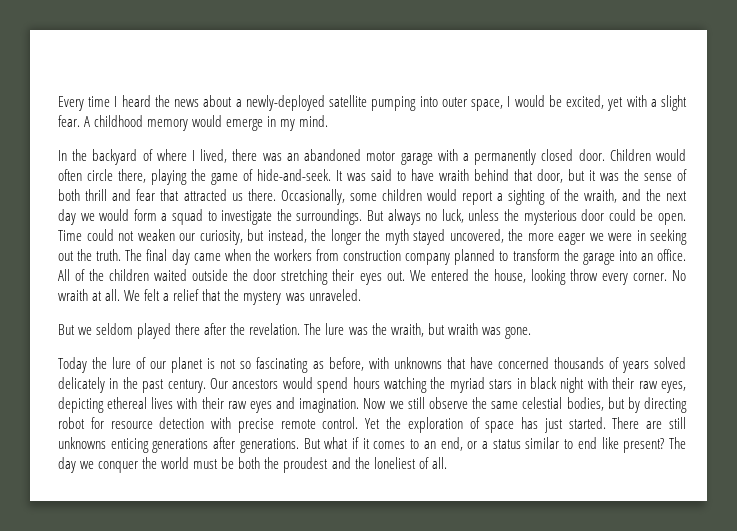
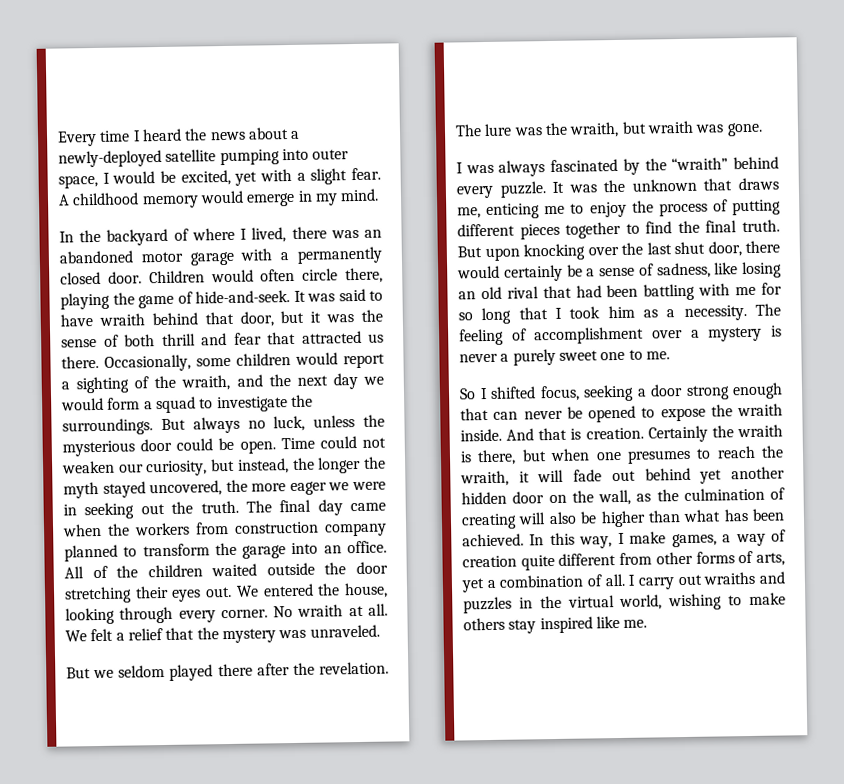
- We entered the house, looking throw every corner.
+ We entered the house, looking through every corner.
- Today the lure of our planet is not so fascinating as before, with unknowns that have concerned thousands of years solved delicately in the past century. Our ancestors would spend hours watching the myriad stars in black night with their raw eyes, depicting ethereal lives with their raw eyes and imagination. Now we still observe the same celestial bodies, but by directing robot for resource detection with precise remote control. Yet the exploration of space has just started. There are still unknowns enticing generations after generations. But what if it comes to an end, or a status similar to end like present? The day we conquer the world must be both the proudest and the loneliest of all.
+ I was always fascinated by the “wraith” behind every puzzle. It was the unknown that draws me, enticing me to enjoy the process of putting different pieces together to find the final truth. But upon knocking over the last shut door, there would certainly be a sense of sadness, like losing an old rival that had been battling with me for so long that I took him as a necessity. The feeling of accomplishment over a mystery is never a purely sweet one to me.
+ So I shifted focus, seeking a door strong enough that can never be opened to expose the wraith inside. And that is creation. Certainly the wraith is there, but when one presumes to reach the wraith, it will fade out behind yet another hidden door on the wall, as the culmination of creating will also be higher than what has been achieved. In this way, I make games, a way of creation quite different from other forms of arts, yet a combination of all. I carry out wraiths and puzzles in the virtual world, wishing to make others stay inspired like me.

